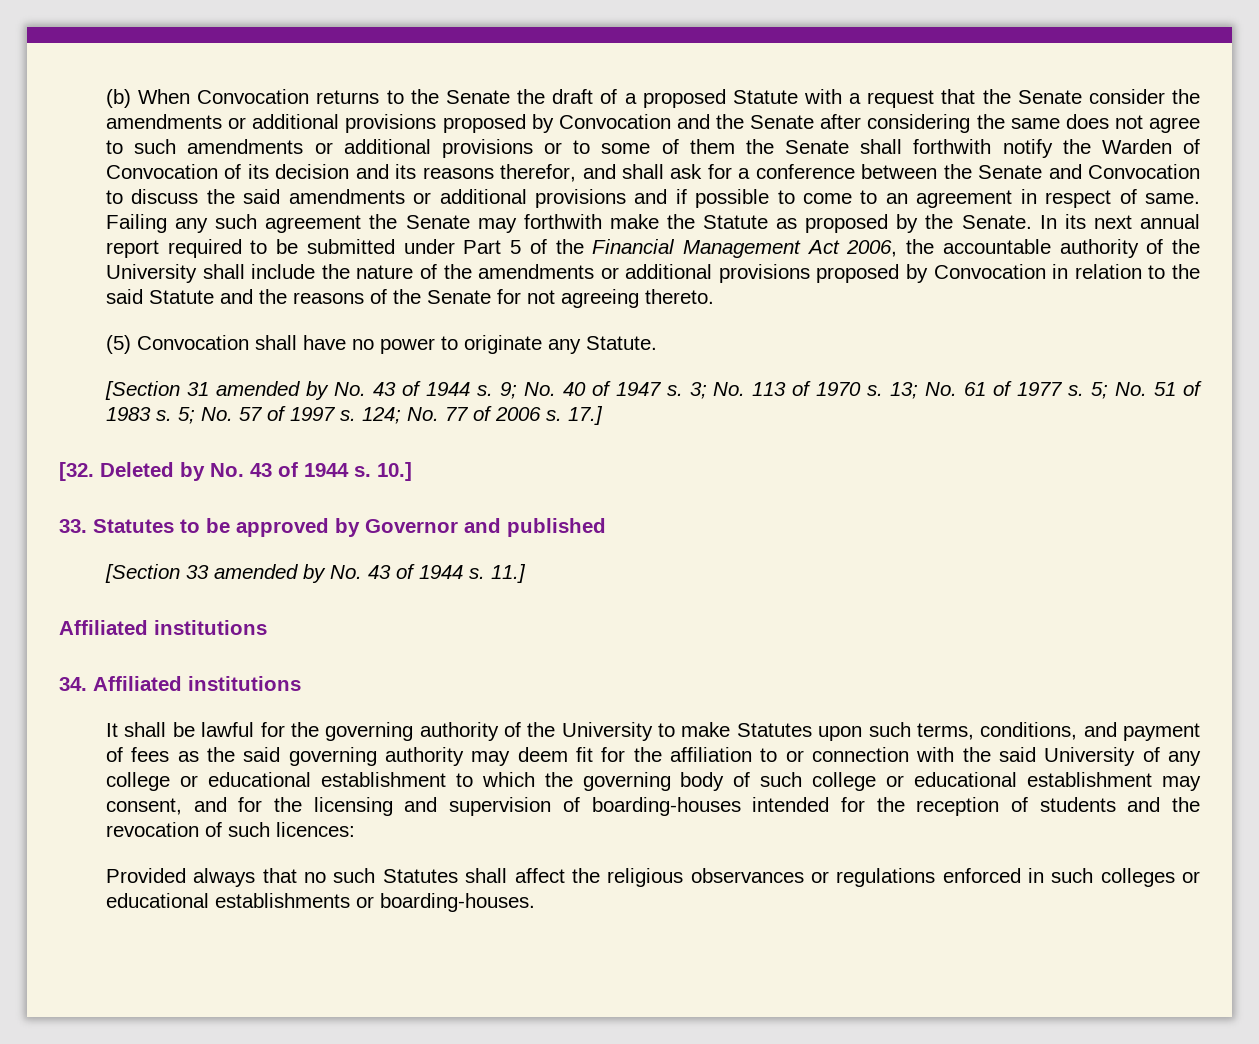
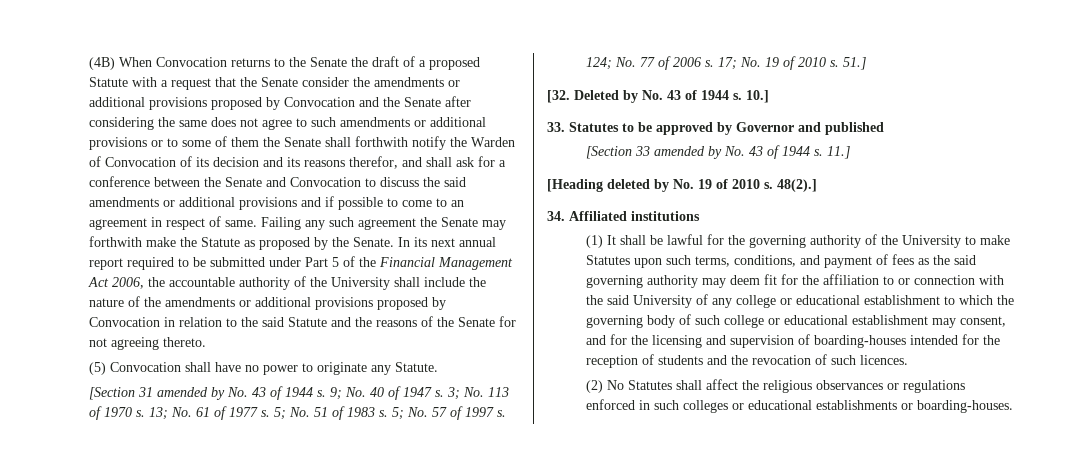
- (b) When Convocation returns to the Senate the draft of a proposed Statute with a request that the Senate consider the amendments or additional provisions proposed by Convocation and the Senate after considering the same does not agree to such amendments or additional provisions or to some of them the Senate shall forthwith notify the Warden of Convocation of its decision and its reasons therefor, and shall ask for a conference between the Senate and Convocation to discuss the said amendments or additional provisions and if possible to come to an agreement in respect of same.
+ (4B) When Convocation returns to the Senate the draft of a proposed Statute with a request that the Senate consider the amendments or additional provisions proposed by Convocation and the Senate after considering the same does not agree to such amendments or additional provisions or to some of them the Senate shall forthwith notify the Warden of Convocation of its decision and its reasons therefor, and shall ask for a conference between the Senate and Convocation to discuss the said amendments or additional provisions and if possible to come to an agreement in respect of same.
- 17.]
+ 17; No. 19 of 2010 s. 51.]
  11.]
- Affiliated institutions
+ [Heading deleted by No. 19 of 2010 s. 48(2).]
- It shall be lawful for the governing authority of the University to make Statutes upon such terms, conditions, and payment of fees as the said governing authority may deem fit for the affiliation to or connection with the said University of any college or educational establishment to which the governing body of such college or educational establishment may consent, and for the licensing and supervision of boarding-houses intended for the reception of students and the revocation of such licences:
- Provided always that no such Statutes shall affect the religious observances or regulations enforced in such colleges or educational establishments or boarding-houses.
+ (1) It shall be lawful for the governing authority of the University to make Statutes upon such terms, conditions, and payment of fees as the said governing authority may deem fit for the affiliation to or connection with the said University of any college or educational establishment to which the governing body of such college or educational establishment may consent, and for the licensing and supervision of boarding-houses intended for the reception of students and the revocation of such licences.
+ (2) No Statutes shall affect the religious observances or regulations enforced in such colleges or educational establishments or boarding-houses.

